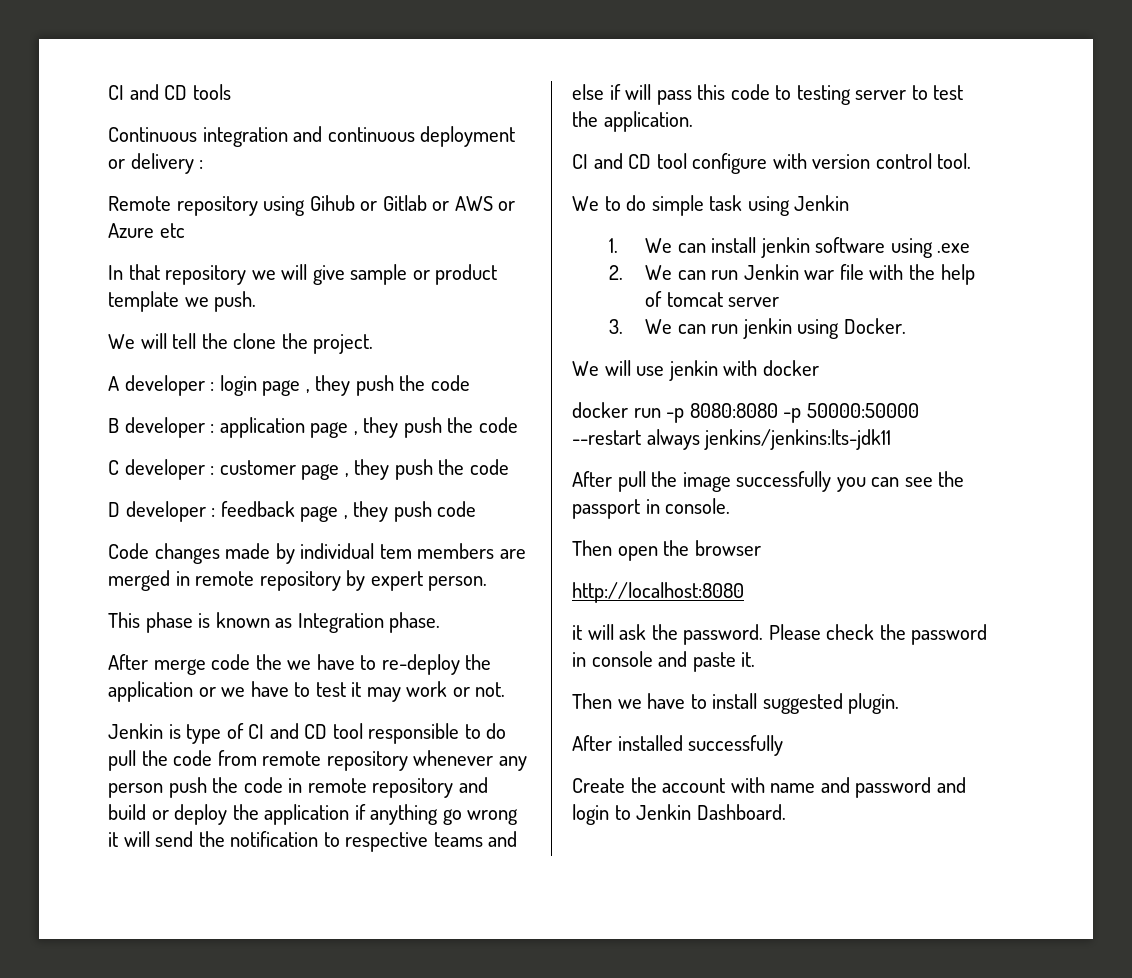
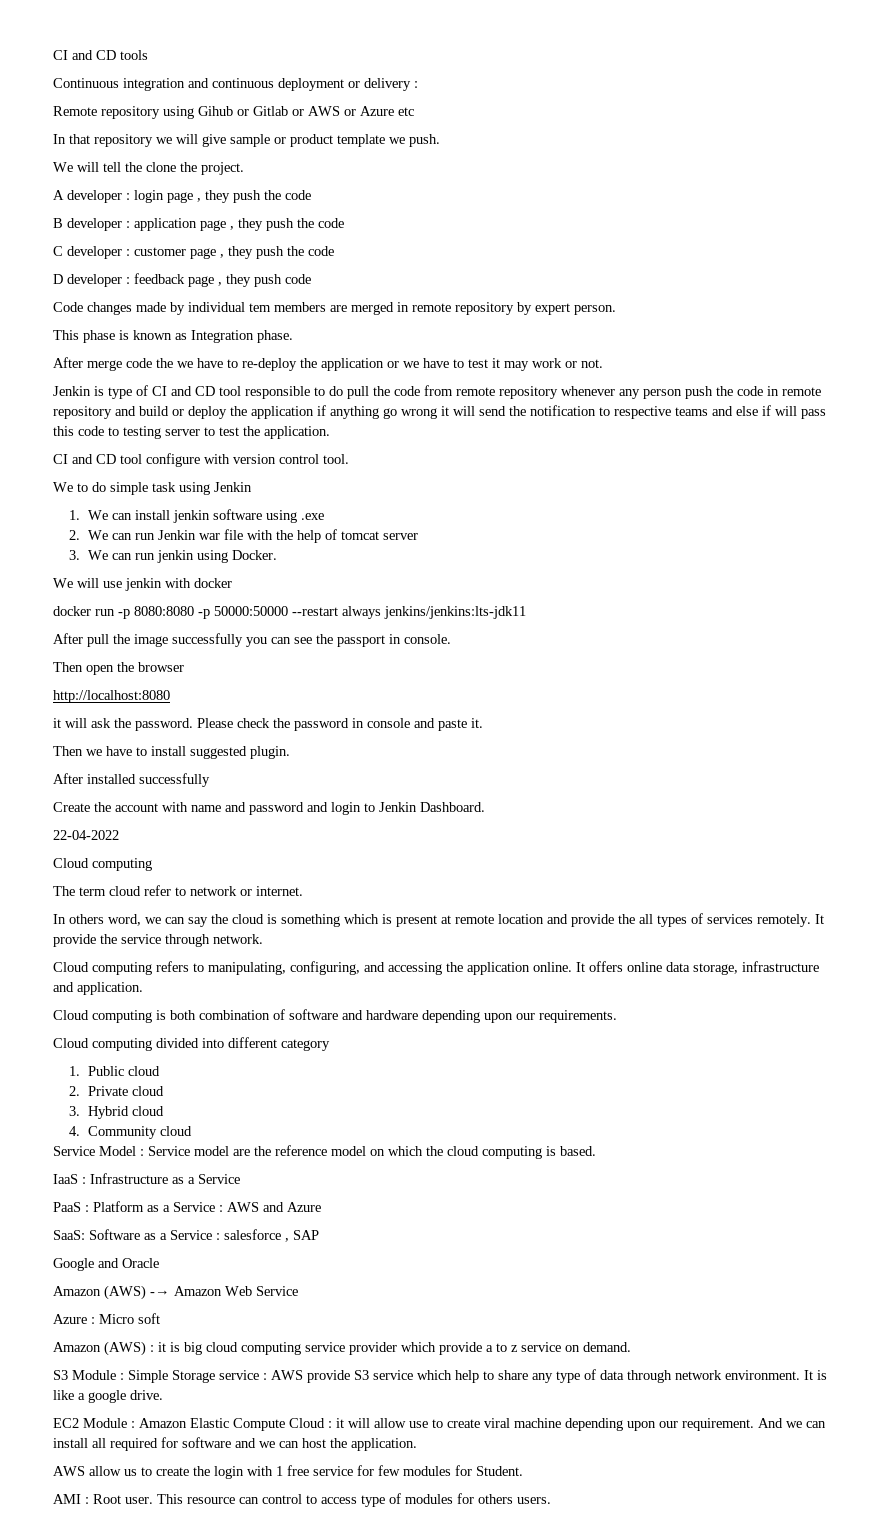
+ 22-04-2022
+ Cloud computing
+ The term cloud refer to network or internet.
+ In others word, we can say the cloud is something which is present at remote location and provide the all types of services remotely. It provide the service through network.
+ Cloud computing refers to manipulating, configuring, and accessing the application online. It offers online data storage, infrastructure and application.
+ Cloud computing is both combination of software and hardware depending upon our requirements.
+ Cloud computing divided into different category
+ 1. Public cloud
+ 2. Private cloud
+ 3. Hybrid cloud
+ 4. Community cloud
+ Service Model : Service model are the reference model on which the cloud computing is based.
+ IaaS : Infrastructure as a Service
+ PaaS : Platform as a Service : AWS and Azure
+ SaaS: Software as a Service : salesforce , SAP
+ Google and Oracle
+ Amazon (AWS) -→ Amazon Web Service
+ Azure : Micro soft
+ Amazon (AWS) : it is big cloud computing service provider which provide a to z service on demand.
+ S3 Module : Simple Storage service : AWS provide S3 service which help to share any type of data through network environment. It is like a google drive.
+ EC2 Module : Amazon Elastic Compute Cloud : it will allow use to create viral machine depending upon our requirement. And we can install all required for software and we can host the application.
+ AWS allow us to create the login with 1 free service for few modules for Student.
+ AMI : Root user. This resource can control to access type of modules for others users.

